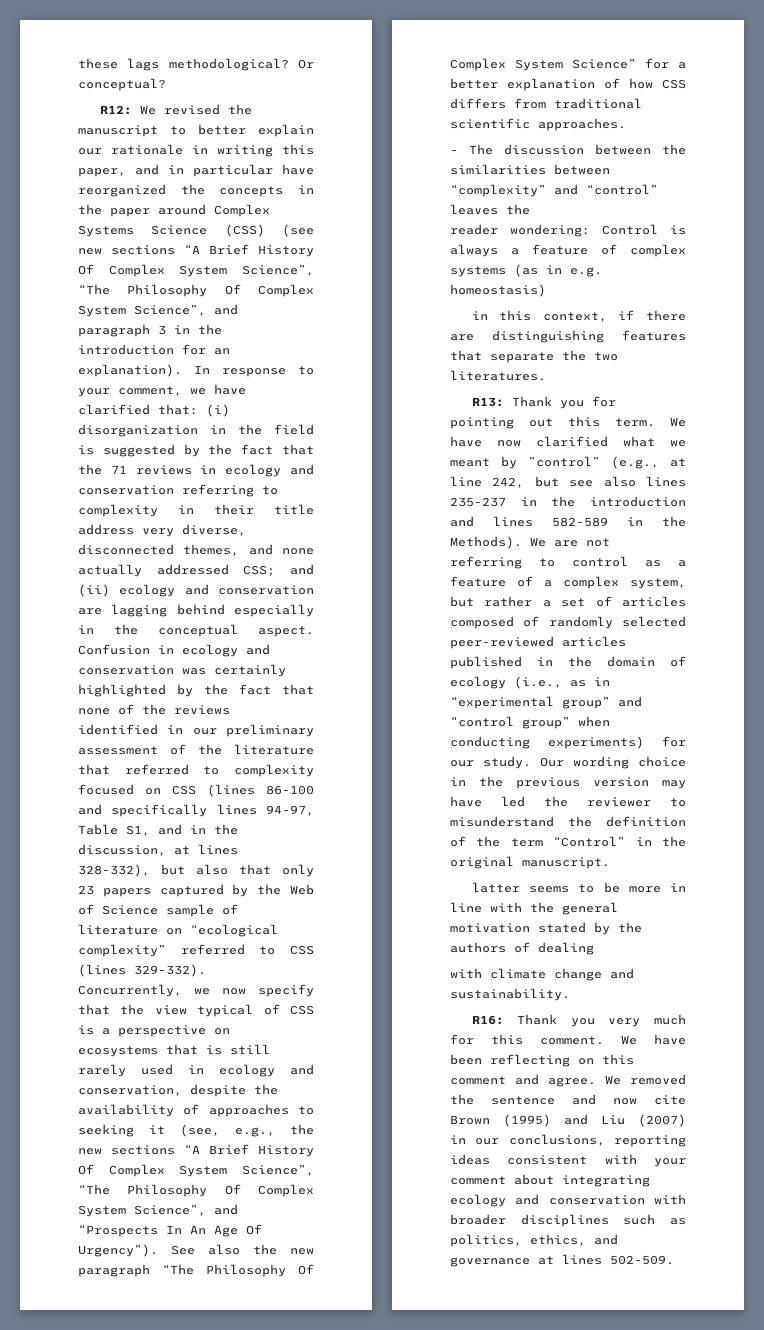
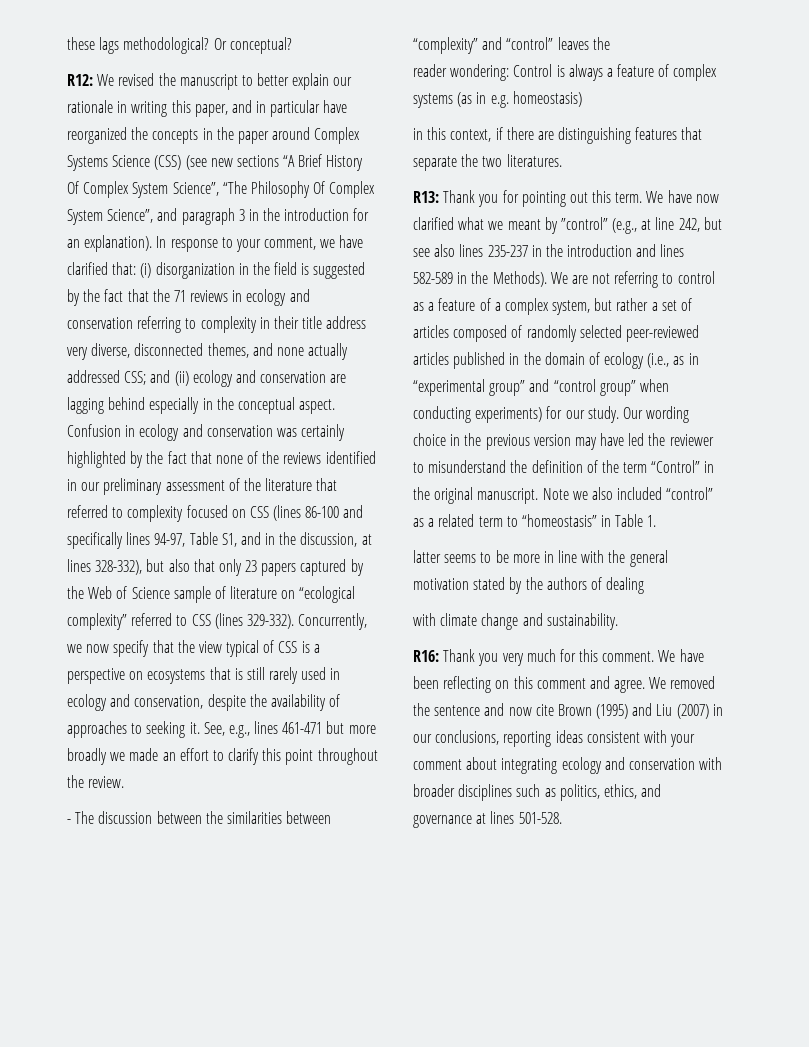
- Concurrently, we now specify that the view typical of CSS is a perspective on ecosystems that is still rarely used in ecology and conservation, despite the availability of approaches to seeking it (see, e.g., the new sections “A Brief History Of Complex System Science”, “The Philosophy Of Complex System Science”, and “Prospects In An Age Of Urgency”). See also the new paragraph “The Philosophy Of Complex System Science” for a better explanation of how CSS differs from traditional scientific approaches.
+ Concurrently, we now specify that the view typical of CSS is a perspective on ecosystems that is still rarely used in ecology and conservation, despite the availability of approaches to seeking it. See, e.g., lines 461-471 but more broadly we made an effort to clarify this point throughout the review.
+ Note we also included “control” as a related term to “homeostasis” in Table 1.
- We removed the sentence and now cite Brown (1995) and Liu (2007) in our conclusions, reporting ideas consistent with your comment about integrating ecology and conservation with broader disciplines such as politics, ethics, and governance at lines 502-509.
+ We removed the sentence and now cite Brown (1995) and Liu (2007) in our conclusions, reporting ideas consistent with your comment about integrating ecology and conservation with broader disciplines such as politics, ethics, and governance at lines 501-528.

